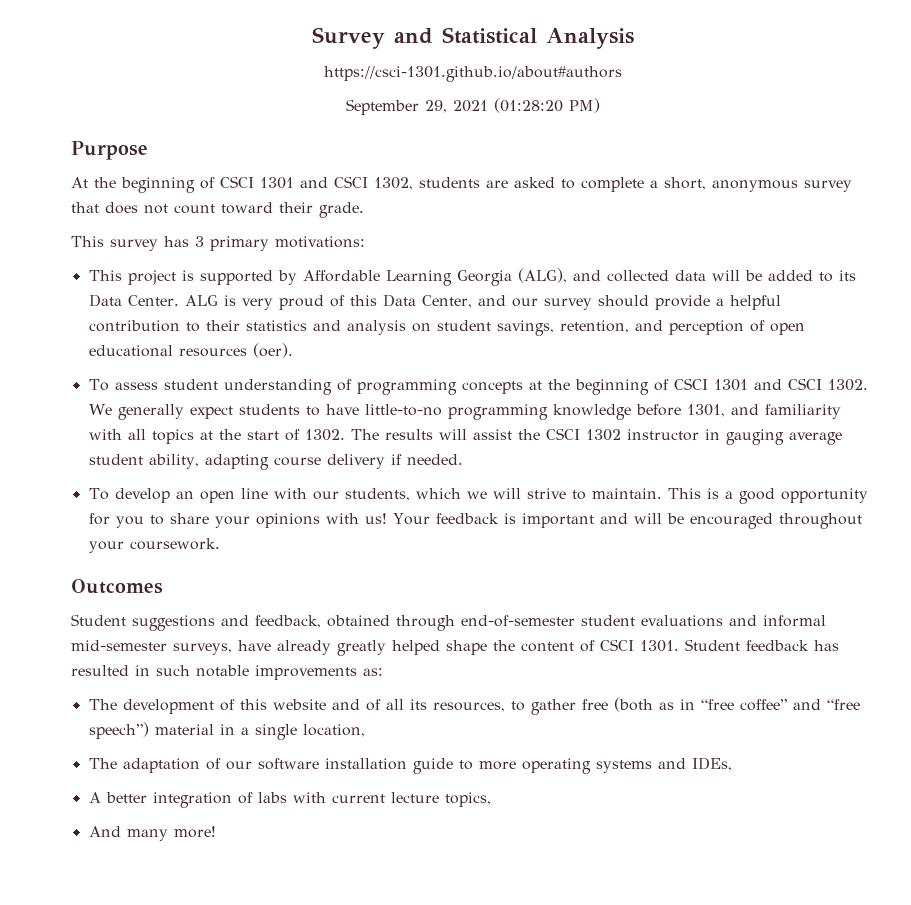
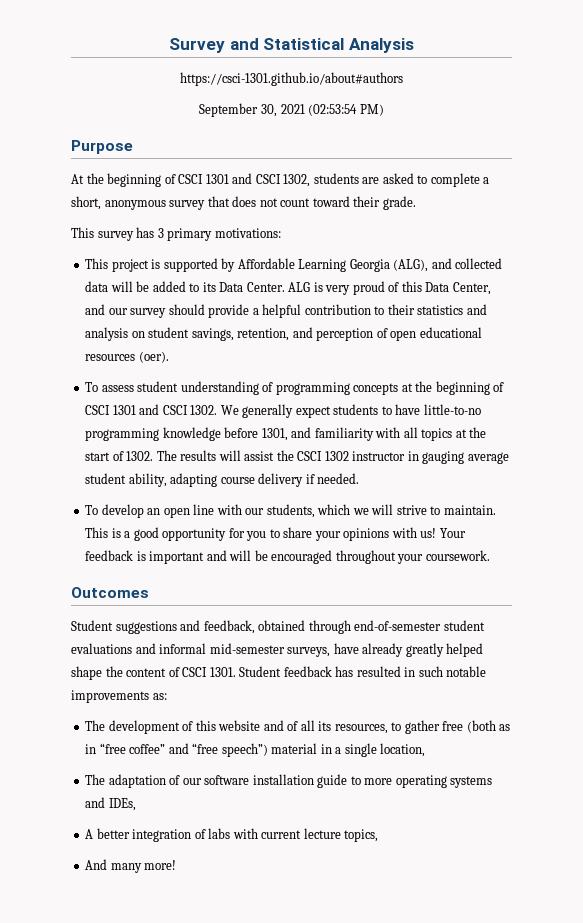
- September 29, 2021 (01:28:20 PM)
+ September 30, 2021 (02:53:54 PM)

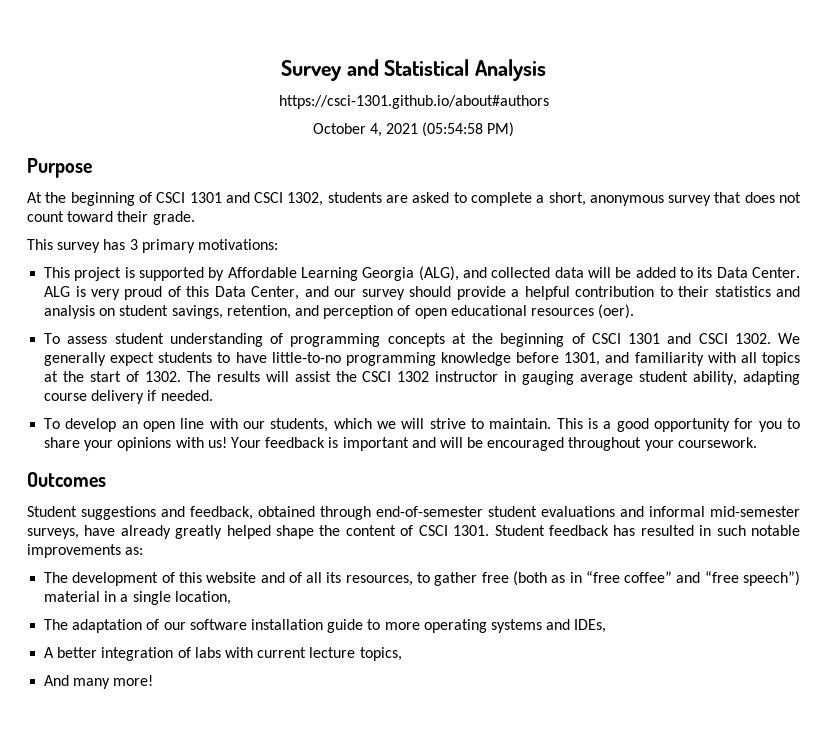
- September 30, 2021 (02:53:54 PM)
+ October 4, 2021 (05:54:58 PM)

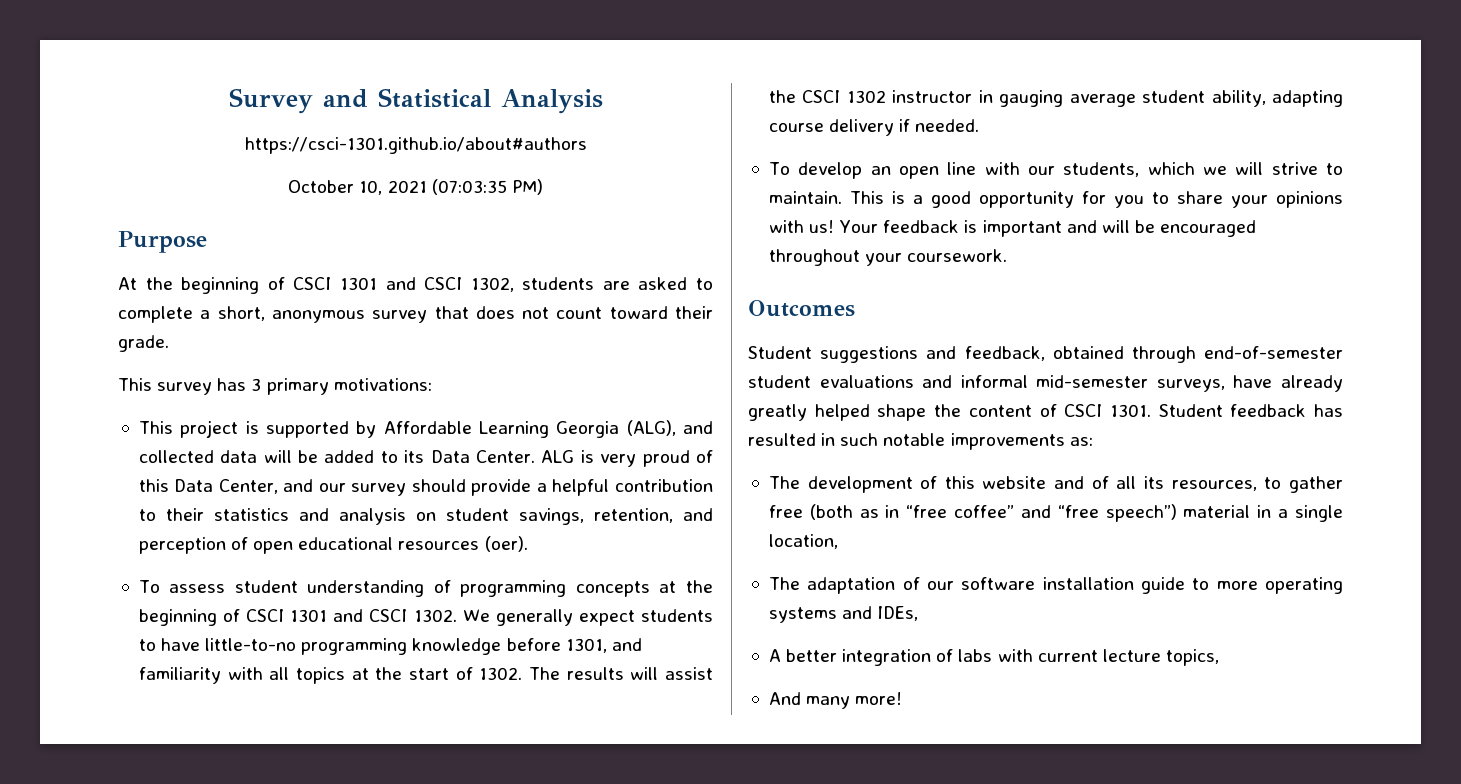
- October 4, 2021 (05:54:58 PM)
+ October 10, 2021 (07:03:35 PM)

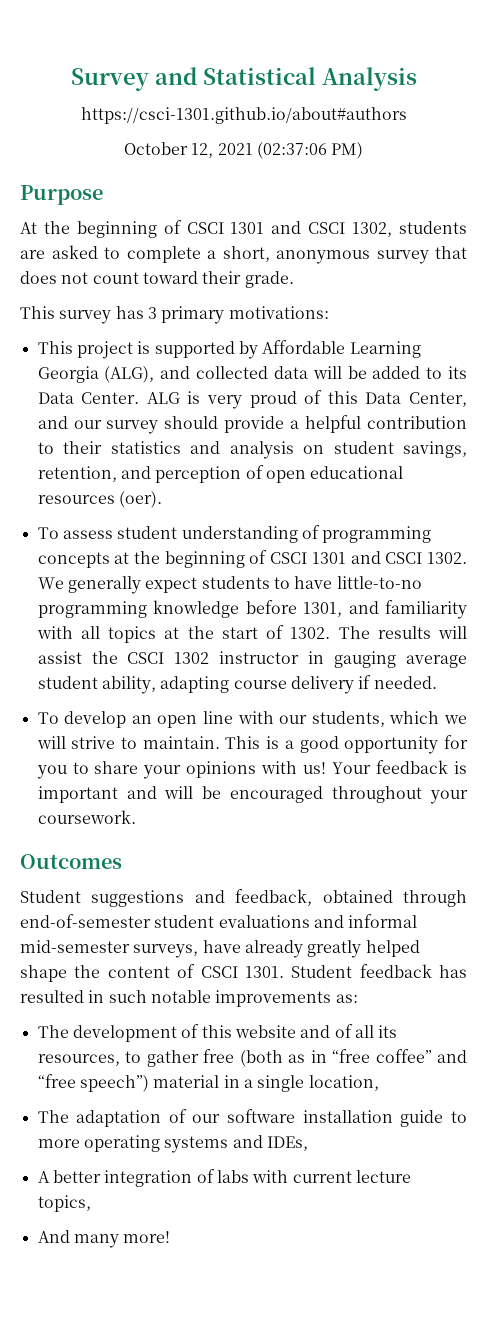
- October 10, 2021 (07:03:35 PM)
+ October 12, 2021 (02:37:06 PM)

